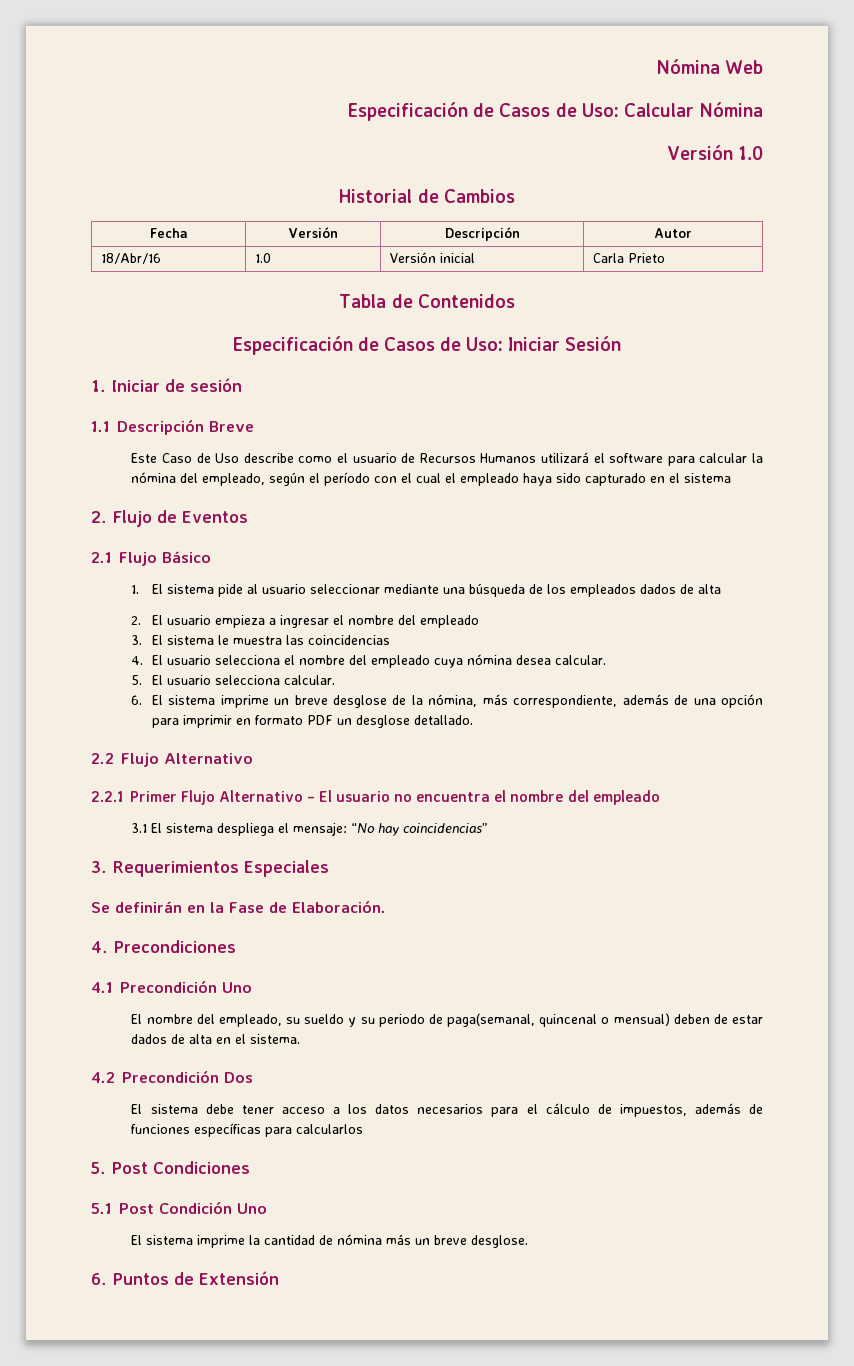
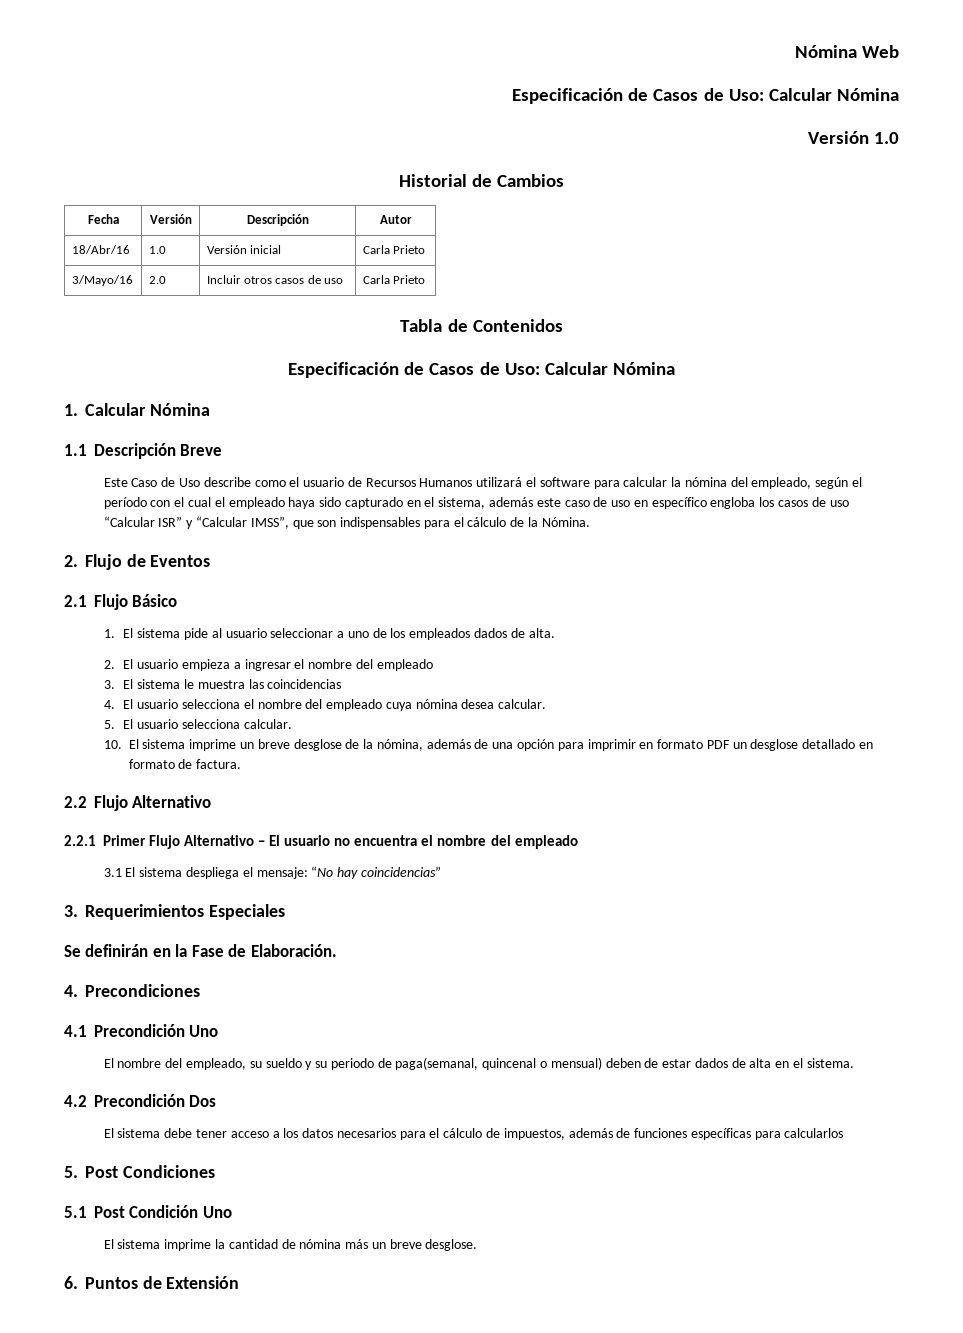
+ 3/Mayo/16 | 2.0 | Incluir otros casos de uso | Carla Prieto
  Tabla de Contenidos
- Especificación de Casos de Uso: Iniciar Sesión
- 1. Iniciar de sesión
+ Especificación de Casos de Uso: Calcular Nómina
+ 1. Calcular Nómina
- Este Caso de Uso describe como el usuario de Recursos Humanos utilizará el software para calcular la nómina del empleado, según el período con el cual el empleado haya sido capturado en el sistema
+ Este Caso de Uso describe como el usuario de Recursos Humanos utilizará el software para calcular la nómina del empleado, según el período con el cual el empleado haya sido capturado en el sistema, además este caso de uso en específico engloba los casos de uso “Calcular ISR” y “Calcular IMSS”, que son indispensables para el cálculo de la Nómina.
- 1. El sistema pide al usuario seleccionar mediante una búsqueda de los empleados dados de alta
+ 1. El sistema pide al usuario seleccionar a uno de los empleados dados de alta.
- 6. El sistema imprime un breve desglose de la nómina, más correspondiente, además de una opción para imprimir en formato PDF un desglose detallado.
+ 10. El sistema imprime un breve desglose de la nómina, además de una opción para imprimir en formato PDF un desglose detallado en formato de factura.

